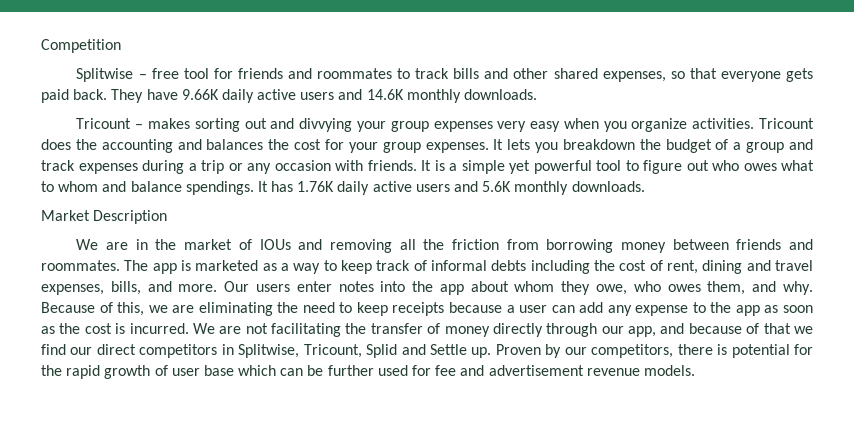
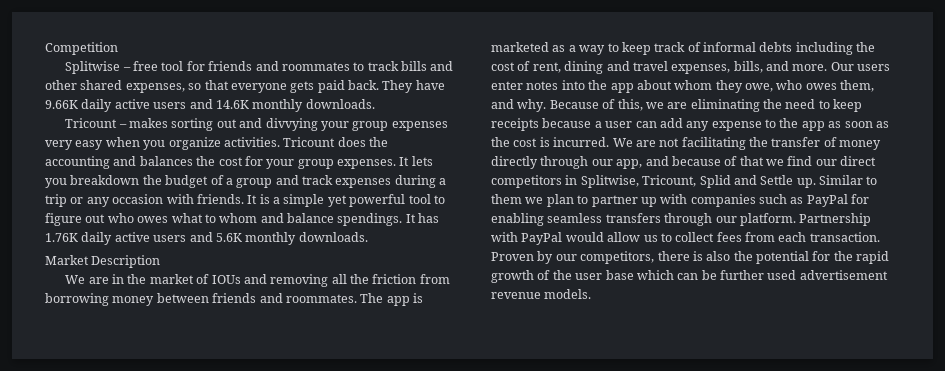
+ Similar to them we plan to partner up with companies such as PayPal for enabling seamless transfers through our platform. Partnership with PayPal would allow us to collect fees from each transaction.
- Proven by our competitors, there is potential for the rapid growth of user base which can be further used for fee and advertisement revenue models.
+ Proven by our competitors, there is also the potential for the rapid growth of the user base which can be further used advertisement revenue models.

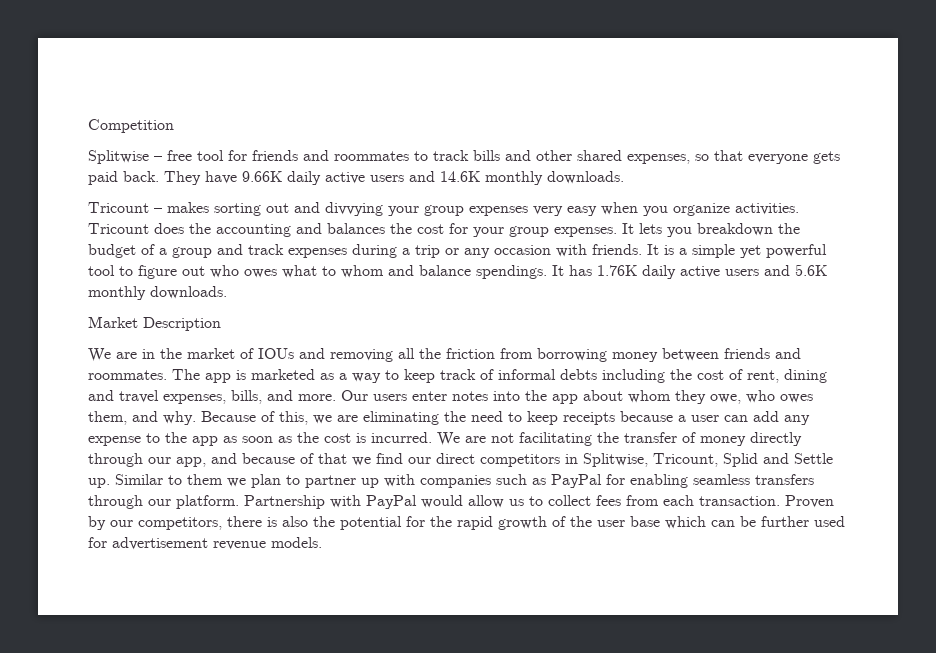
- Proven by our competitors, there is also the potential for the rapid growth of the user base which can be further used advertisement revenue models.
+ Proven by our competitors, there is also the potential for the rapid growth of the user base which can be further used for advertisement revenue models.

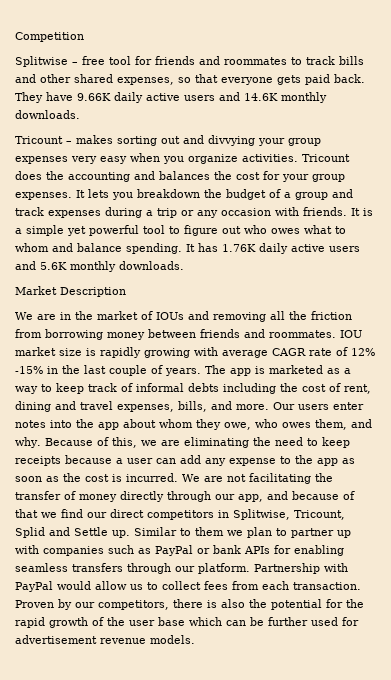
- It is a simple yet powerful tool to figure out who owes what to whom and balance spendings.
+ It is a simple yet powerful tool to figure out who owes what to whom and balance spending.
+ IOU market size is rapidly growing with average CAGR rate of 12% -15% in the last couple of years.
- Similar to them we plan to partner up with companies such as PayPal for enabling seamless transfers through our platform.
+ Similar to them we plan to partner up with companies such as PayPal or bank APIs for enabling seamless transfers through our platform.

